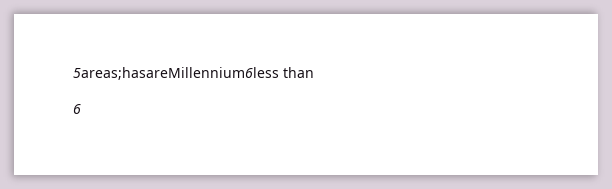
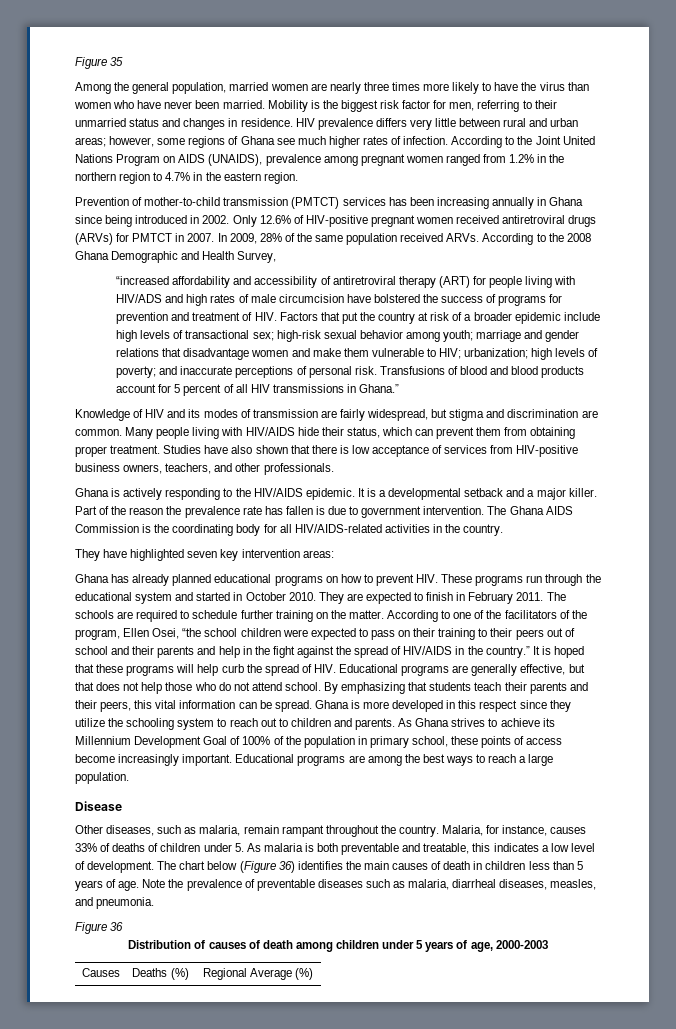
- 5areas;hasareMillennium6less than
- 6
+ Figure 35
+ Among the general population, married women are nearly three times more likely to have the virus than women who have never been married. Mobility is the biggest risk factor for men, referring to their unmarried status and changes in residence. HIV prevalence differs very little between rural and urban areas; however, some regions of Ghana see much higher rates of infection. According to the Joint United Nations Program on AIDS (UNAIDS), prevalence among pregnant women ranged from 1.2% in the northern region to 4.7% in the eastern region.
+ Prevention of mother-to-child transmission (PMTCT) services has been increasing annually in Ghana since being introduced in 2002. Only 12.6% of HIV-positive pregnant women received antiretroviral drugs (ARVs) for PMTCT in 2007. In 2009, 28% of the same population received ARVs. According to the 2008 Ghana Demographic and Health Survey,
+ “increased affordability and accessibility of antiretroviral therapy (ART) for people living with HIV/ADS and high rates of male circumcision have bolstered the success of programs for prevention and treatment of HIV. Factors that put the country at risk of a broader epidemic include high levels of transactional sex; high-risk sexual behavior among youth; marriage and gender relations that disadvantage women and make them vulnerable to HIV; urbanization; high levels of poverty; and inaccurate perceptions of personal risk. Transfusions of blood and blood products account for 5 percent of all HIV transmissions in Ghana.”
+ Knowledge of HIV and its modes of transmission are fairly widespread, but stigma and discrimination are common. Many people living with HIV/AIDS hide their status, which can prevent them from obtaining proper treatment. Studies have also shown that there is low acceptance of services from HIV-positive business owners, teachers, and other professionals.
+ Ghana is actively responding to the HIV/AIDS epidemic. It is a developmental setback and a major killer. Part of the reason the prevalence rate has fallen is due to government intervention. The Ghana AIDS Commission is the coordinating body for all HIV/AIDS-related activities in the country.
+ They have highlighted seven key intervention areas:
+ Ghana has already planned educational programs on how to prevent HIV. These programs run through the educational system and started in October 2010. They are expected to finish in February 2011. The schools are required to schedule further training on the matter. According to one of the facilitators of the program, Ellen Osei, “the school children were expected to pass on their training to their peers out of school and their parents and help in the fight against the spread of HIV/AIDS in the country.” It is hoped that these programs will help curb the spread of HIV. Educational programs are generally effective, but that does not help those who do not attend school. By emphasizing that students teach their parents and their peers, this vital information can be spread. Ghana is more developed in this respect since they utilize the schooling system to reach out to children and parents. As Ghana strives to achieve its Millennium Development Goal of 100% of the population in primary school, these points of access become increasingly important. Educational programs are among the best ways to reach a large population.
+ Disease
+ Other diseases, such as malaria, remain rampant throughout the country. Malaria, for instance, causes 33% of deaths of children under 5. As malaria is both preventable and treatable, this indicates a low level of development. The chart below (Figure 36) identifies the main causes of death in children less than 5 years of age. Note the prevalence of preventable diseases such as malaria, diarrheal diseases, measles, and pneumonia.
+ Figure 36
+ Distribution of causes of death among children under 5 years of age, 2000-2003
+ Causes | Deaths (%) | Regional Average (%)

